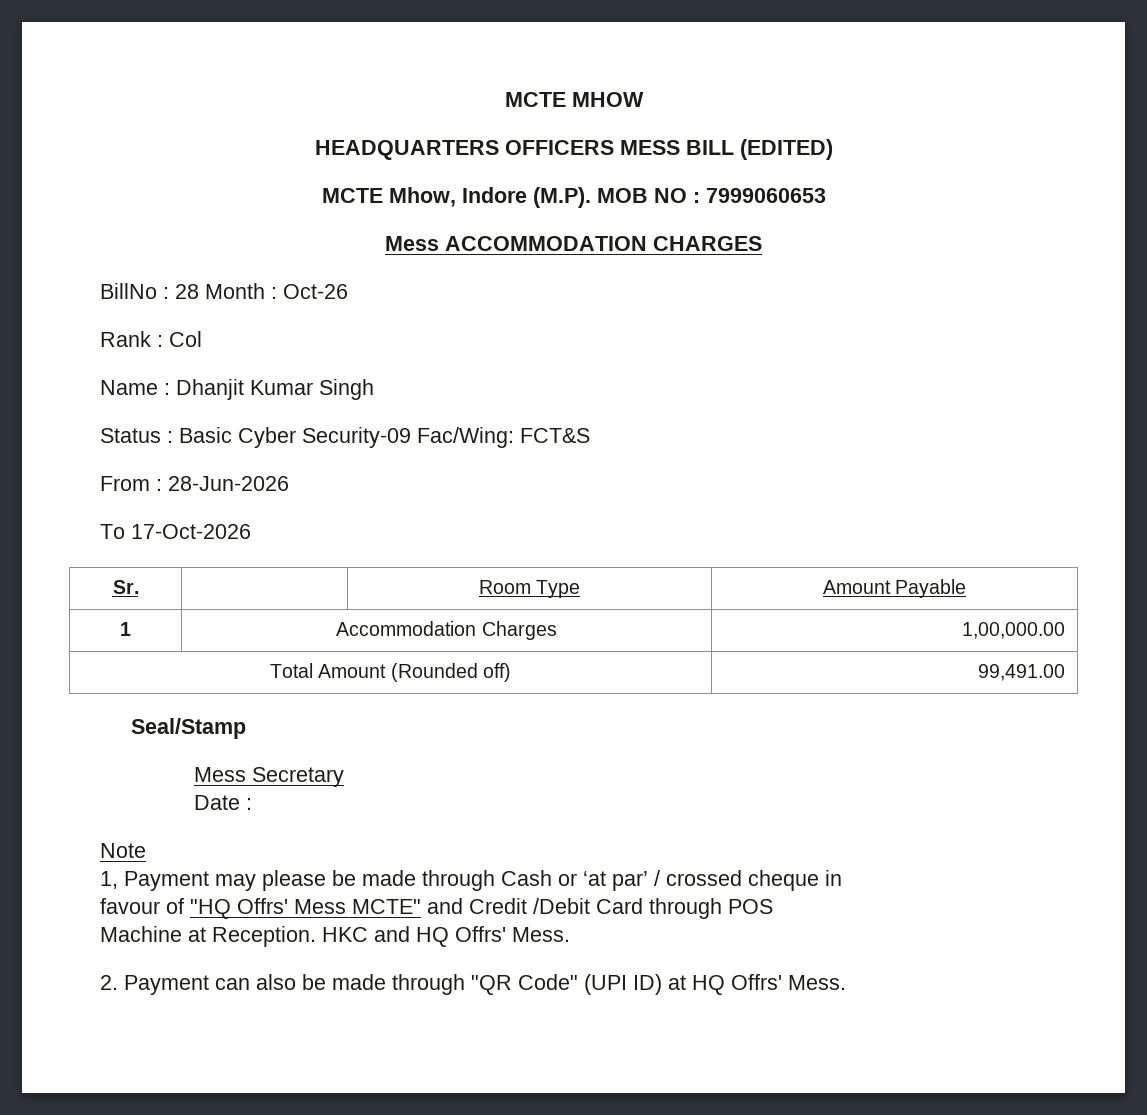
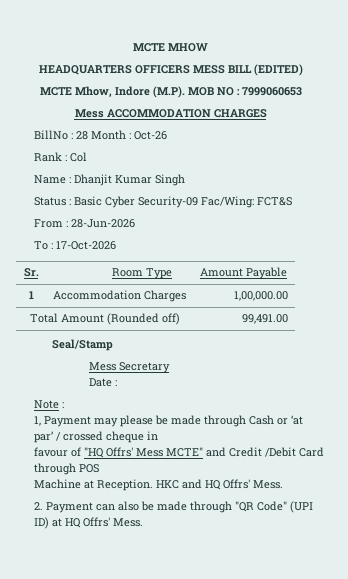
- To 17-Oct-2026
+ To : 17-Oct-2026
- Note
+ Note :

